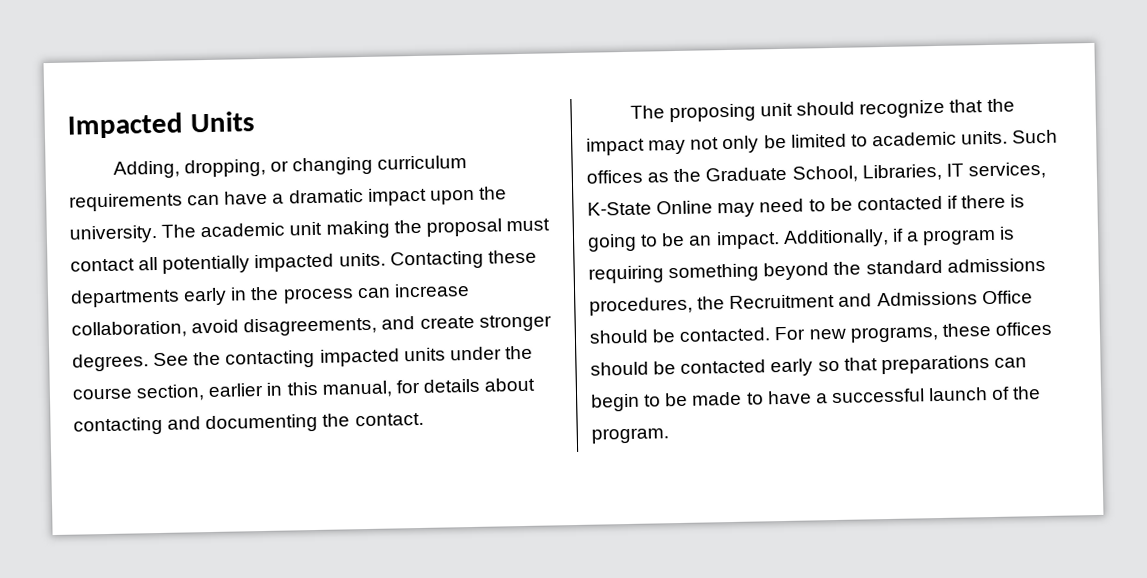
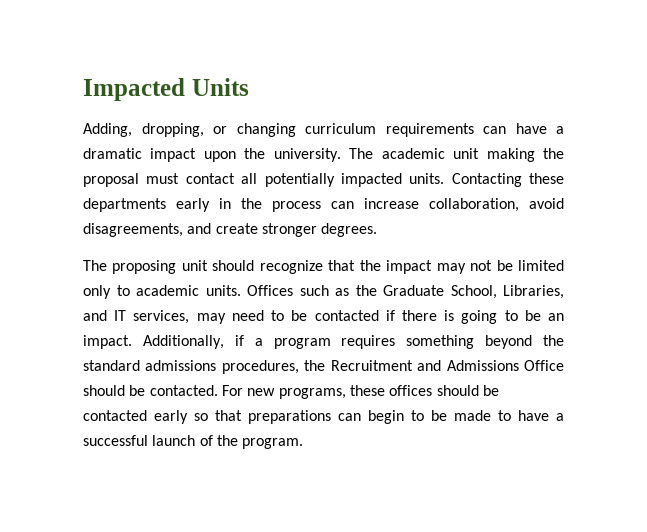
- See the contacting impacted units under the course section, earlier in this manual, for details about contacting and documenting the contact.
- The proposing unit should recognize that the impact may not only be limited to academic units.
+ The proposing unit should recognize that the impact may not be limited only to academic units.
- Such offices as the Graduate School, Libraries, IT services, K-State Online may need to be contacted if there is going to be an impact.
+ Offices such as the Graduate School, Libraries, and IT services, may need to be contacted if there is going to be an impact.
- Additionally, if a program is requiring something beyond the standard admissions procedures, the Recruitment and Admissions Office should be contacted.
+ Additionally, if a program requires something beyond the standard admissions procedures, the Recruitment and Admissions Office should be contacted.

